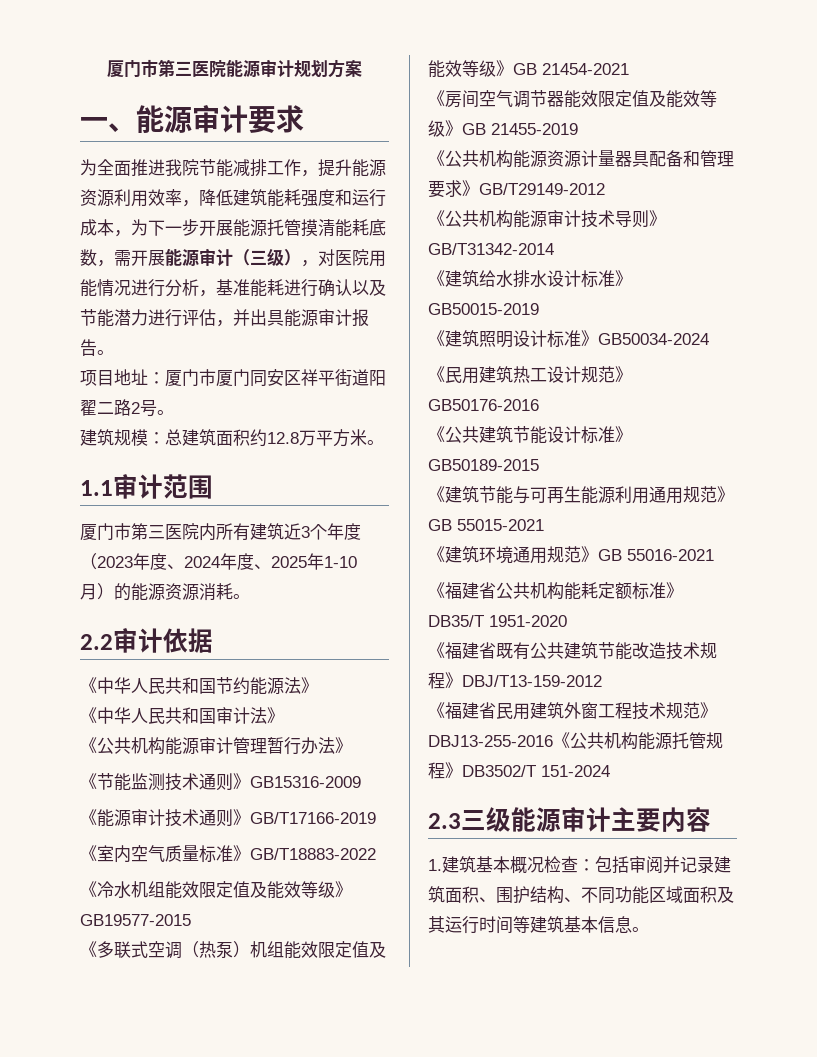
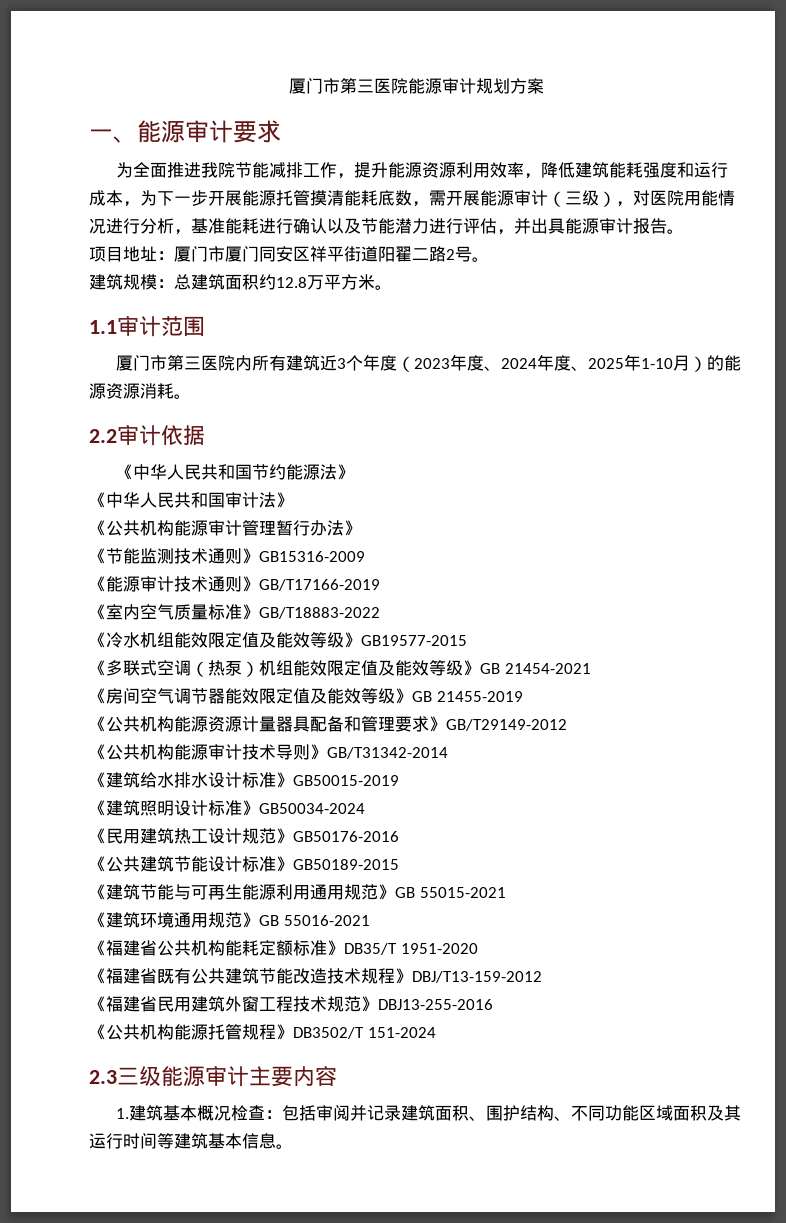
- 《福建省民用建筑外窗工程技术规范》DBJ13-255-2016《公共机构能源托管规程》DB3502/T 151-2024
+ 《福建省民用建筑外窗工程技术规范》DBJ13-255-2016
+ 《公共机构能源托管规程》DB3502/T 151-2024

